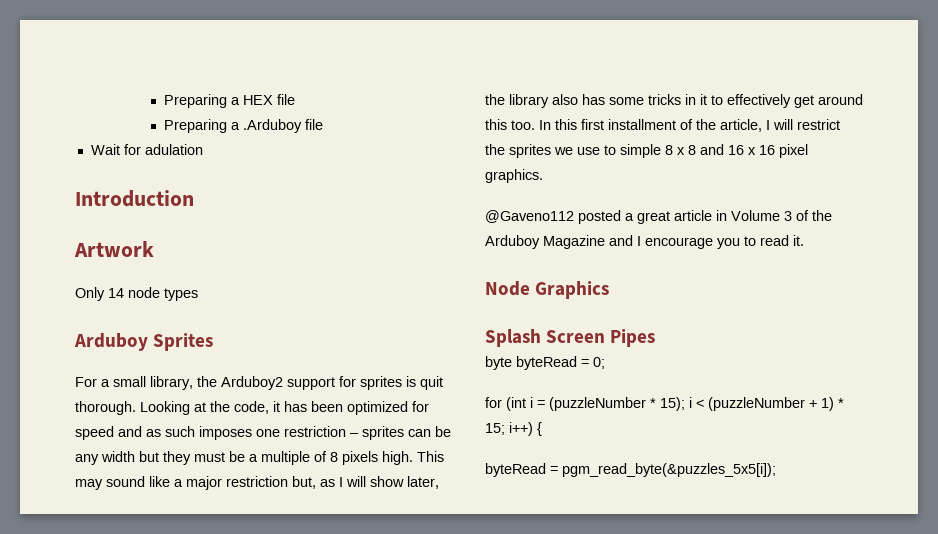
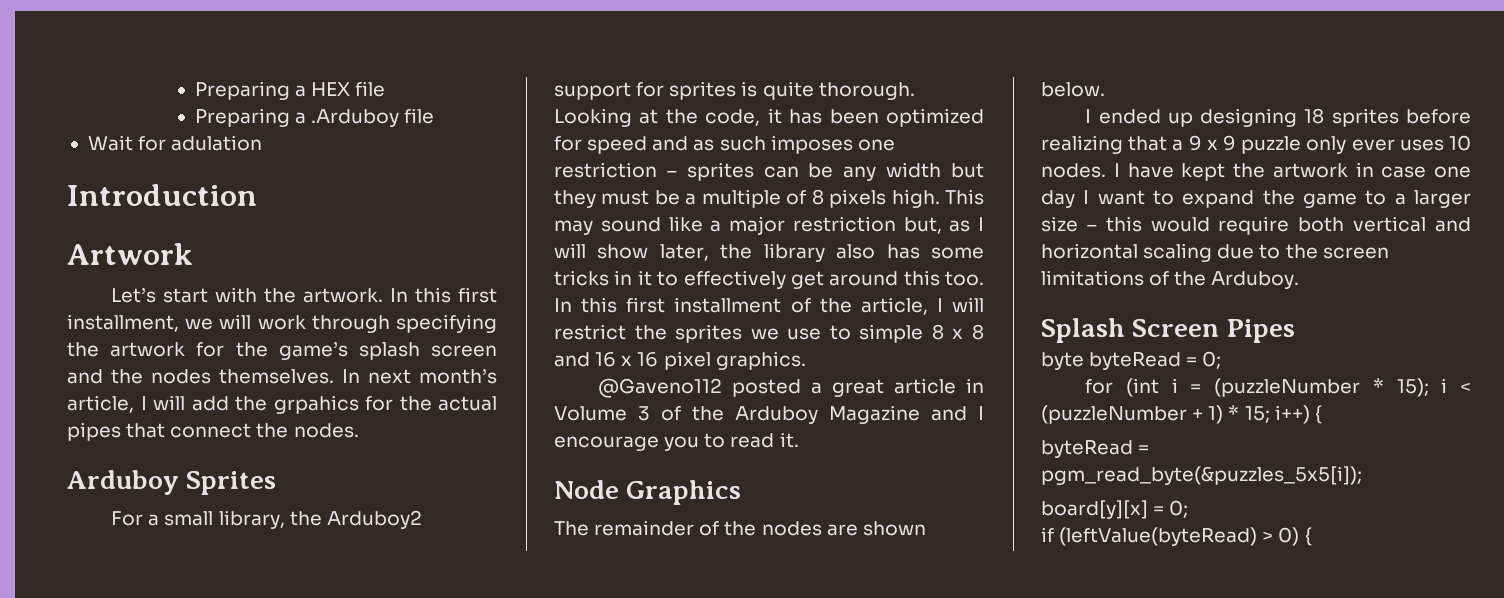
- Only 14 node types
+ Let’s start with the artwork. In this first installment, we will work through specifying the artwork for the game’s splash screen and the nodes themselves. In next month’s article, I will add the grpahics for the actual pipes that connect the nodes.
- For a small library, the Arduboy2 support for sprites is quit thorough.
+ For a small library, the Arduboy2 support for sprites is quite thorough.
+ The remainder of the nodes are shown below.
+ I ended up designing 18 sprites before realizing that a 9 x 9 puzzle only ever uses 10 nodes. I have kept the artwork in case one day I want to expand the game to a larger size – this would require both vertical and horizontal scaling due to the screen limitations of the Arduboy.
+ board[y][x] = 0;
+ if (leftValue(byteRead) > 0) {

